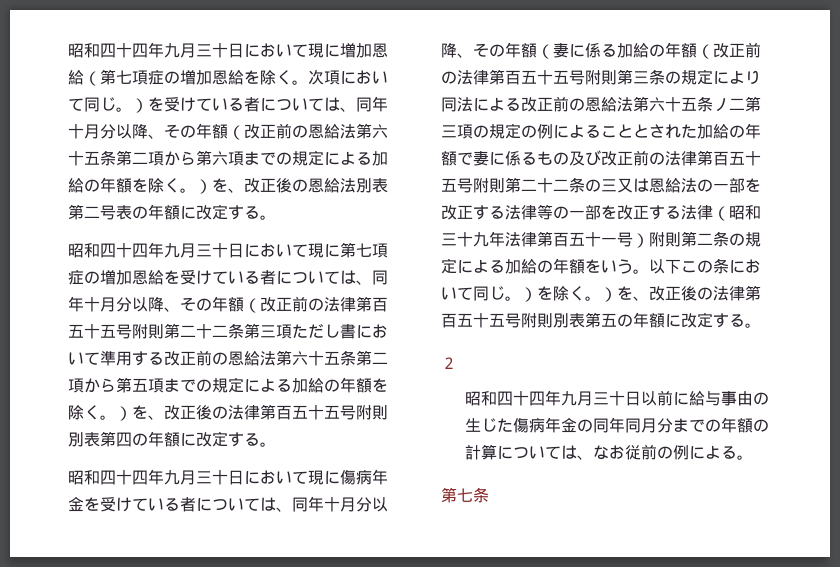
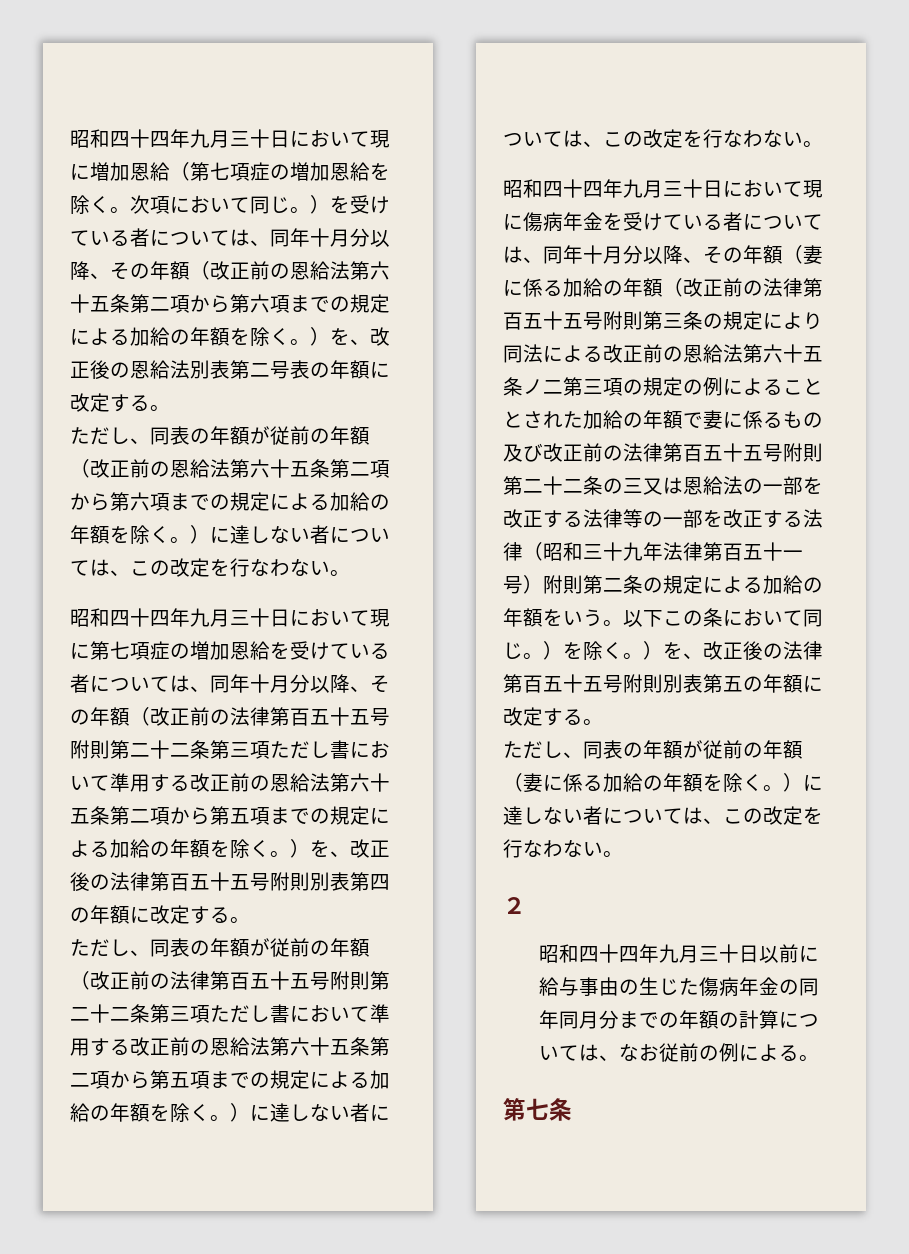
+ ただし、同表の年額が従前の年額（改正前の恩給法第六十五条第二項から第六項までの規定による加給の年額を除く。）に達しない者については、この改定を行なわない。
+ ただし、同表の年額が従前の年額（改正前の法律第百五十五号附則第二十二条第三項ただし書において準用する改正前の恩給法第六十五条第二項から第五項までの規定による加給の年額を除く。）に達しない者については、この改定を行なわない。
+ ただし、同表の年額が従前の年額（妻に係る加給の年額を除く。）に達しない者については、この改定を行なわない。

